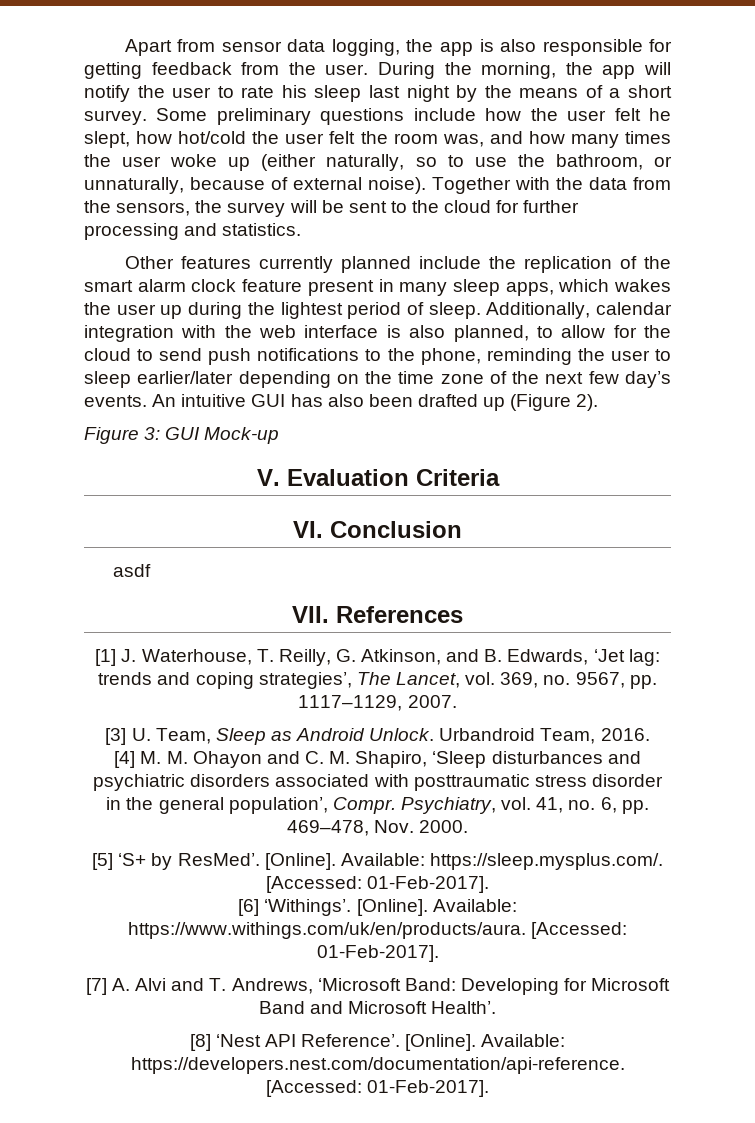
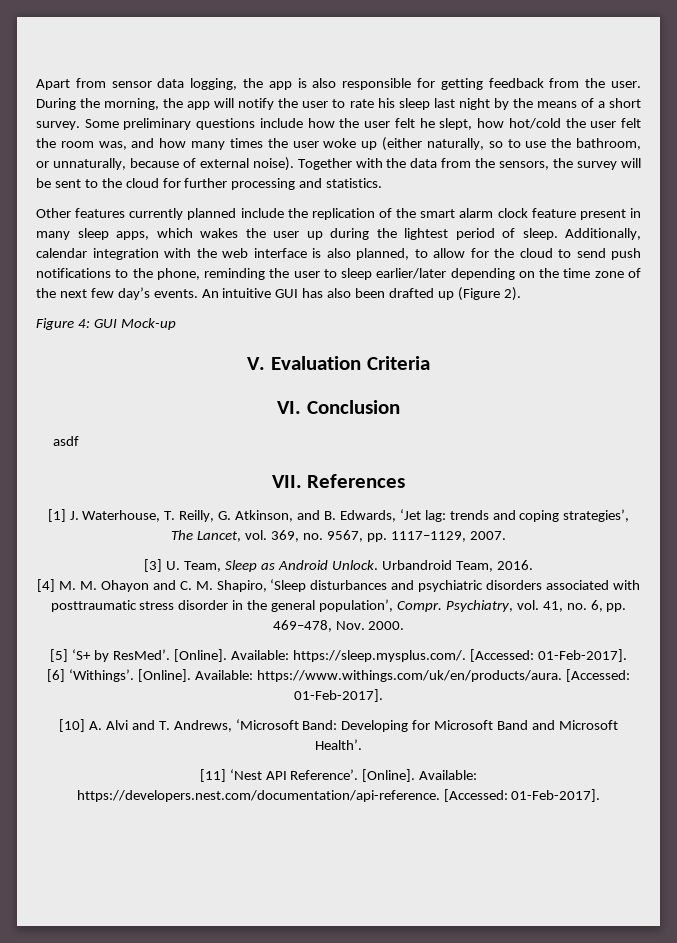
- Figure 3: GUI Mock-up
+ Figure 4: GUI Mock-up
- [7] A. Alvi and T. Andrews, ‘Microsoft Band: Developing for Microsoft Band and Microsoft Health’.
+ [10] A. Alvi and T. Andrews, ‘Microsoft Band: Developing for Microsoft Band and Microsoft Health’.
- [8] ‘Nest API Reference’.
+ [11] ‘Nest API Reference’.

